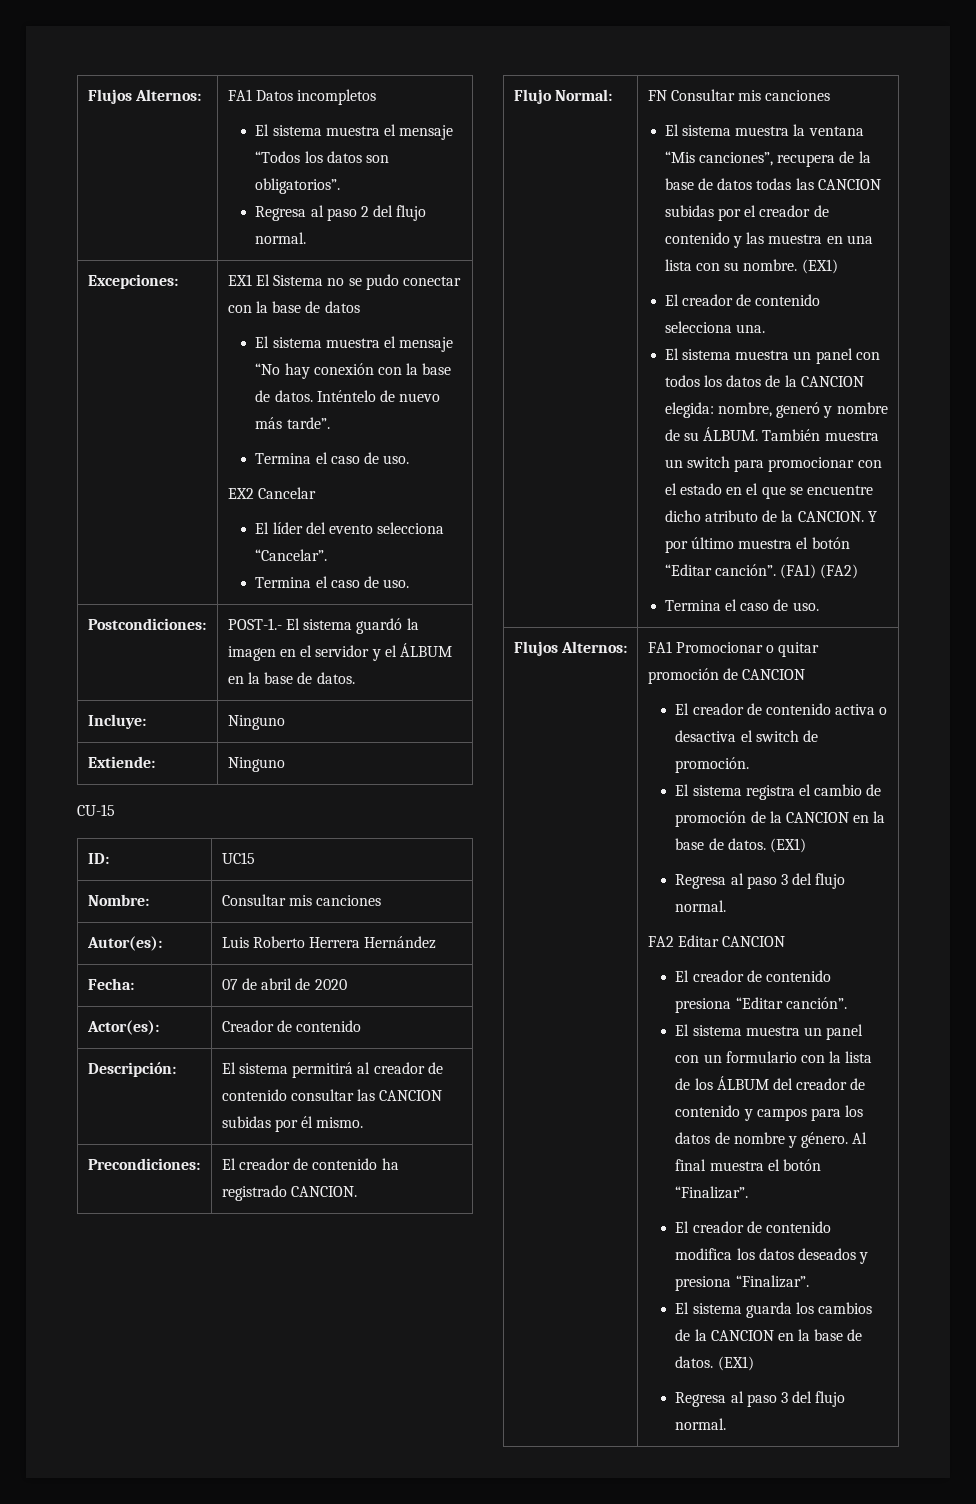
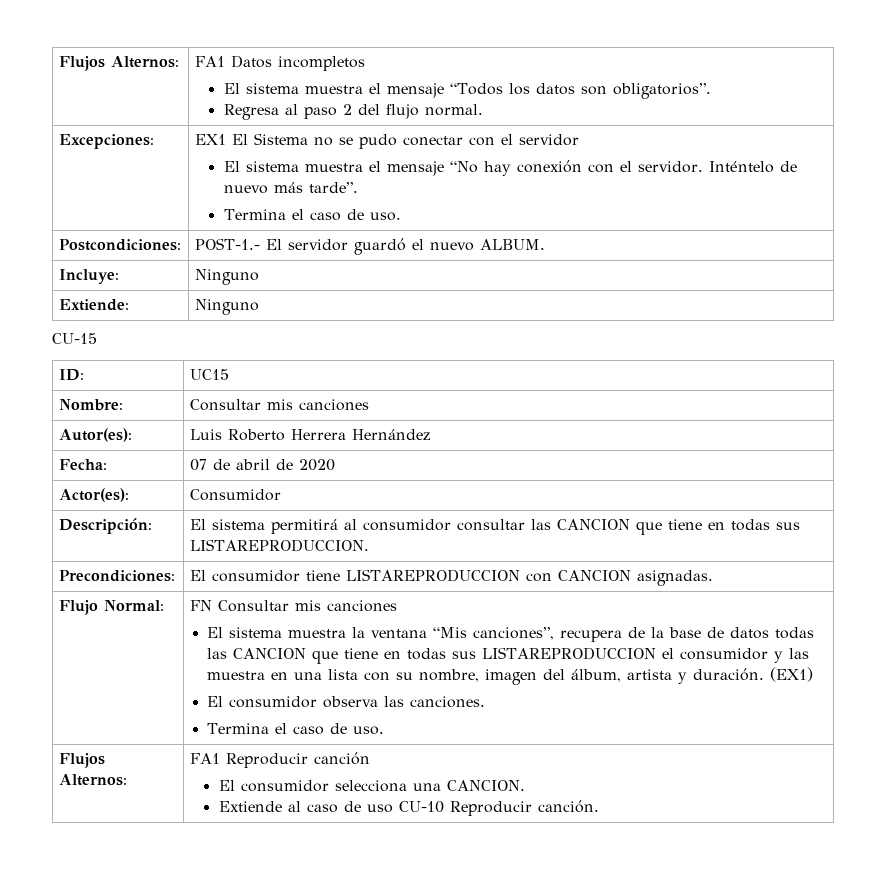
- EX1 El Sistema no se pudo conectar con la base de datos
+ EX1 El Sistema no se pudo conectar con el servidor
- El sistema muestra el mensaje “No hay conexión con la base de datos.
+ El sistema muestra el mensaje “No hay conexión con el servidor.
- EX2 Cancelar
- El líder del evento selecciona “Cancelar”.
- Termina el caso de uso.
- Postcondiciones: | POST-1.- El sistema guardó la imagen en el servidor y el ÁLBUM en la base de datos.
+ Postcondiciones: | POST-1.- El servidor guardó el nuevo ALBUM.
- Actor(es): | Creador de contenido
+ Actor(es): | Consumidor
- Descripción: | El sistema permitirá al creador de contenido consultar las CANCION subidas por él mismo.
- Precondiciones: | El creador de contenido ha registrado CANCION.
+ Descripción: | El sistema permitirá al consumidor consultar las CANCION que tiene en todas sus LISTAREPRODUCCION.
+ Precondiciones: | El consumidor tiene LISTAREPRODUCCION con CANCION asignadas.
- El sistema muestra la ventana “Mis canciones”, recupera de la base de datos todas las CANCION subidas por el creador de contenido y las muestra en una lista con su nombre. (EX1)
- El creador de contenido selecciona una.
- El sistema muestra un panel con todos los datos de la CANCION elegida: nombre, generó y nombre de su ÁLBUM. También muestra un switch para promocionar con el estado en el que se encuentre dicho atributo de la CANCION. Y por último muestra el botón “Editar canción”. (FA1) (FA2)
+ El sistema muestra la ventana “Mis canciones”, recupera de la base de datos todas las CANCION que tiene en todas sus LISTAREPRODUCCION el consumidor y las muestra en una lista con su nombre, imagen del álbum, artista y duración. (EX1)
+ El consumidor observa las canciones.
- FA1 Promocionar o quitar promoción de CANCION
- El creador de contenido activa o desactiva el switch de promoción.
- El sistema registra el cambio de promoción de la CANCION en la base de datos. (EX1)
- Regresa al paso 3 del flujo normal.
- FA2 Editar CANCION
- El creador de contenido presiona “Editar canción”.
- El sistema muestra un panel con un formulario con la lista de los ÁLBUM del creador de contenido y campos para los datos de nombre y género. Al final muestra el botón “Finalizar”.
- El creador de contenido modifica los datos deseados y presiona “Finalizar”.
- El sistema guarda los cambios de la CANCION en la base de datos. (EX1)
- Regresa al paso 3 del flujo normal.
+ FA1 Reproducir canción
+ El consumidor selecciona una CANCION.
+ Extiende al caso de uso CU-10 Reproducir canción.

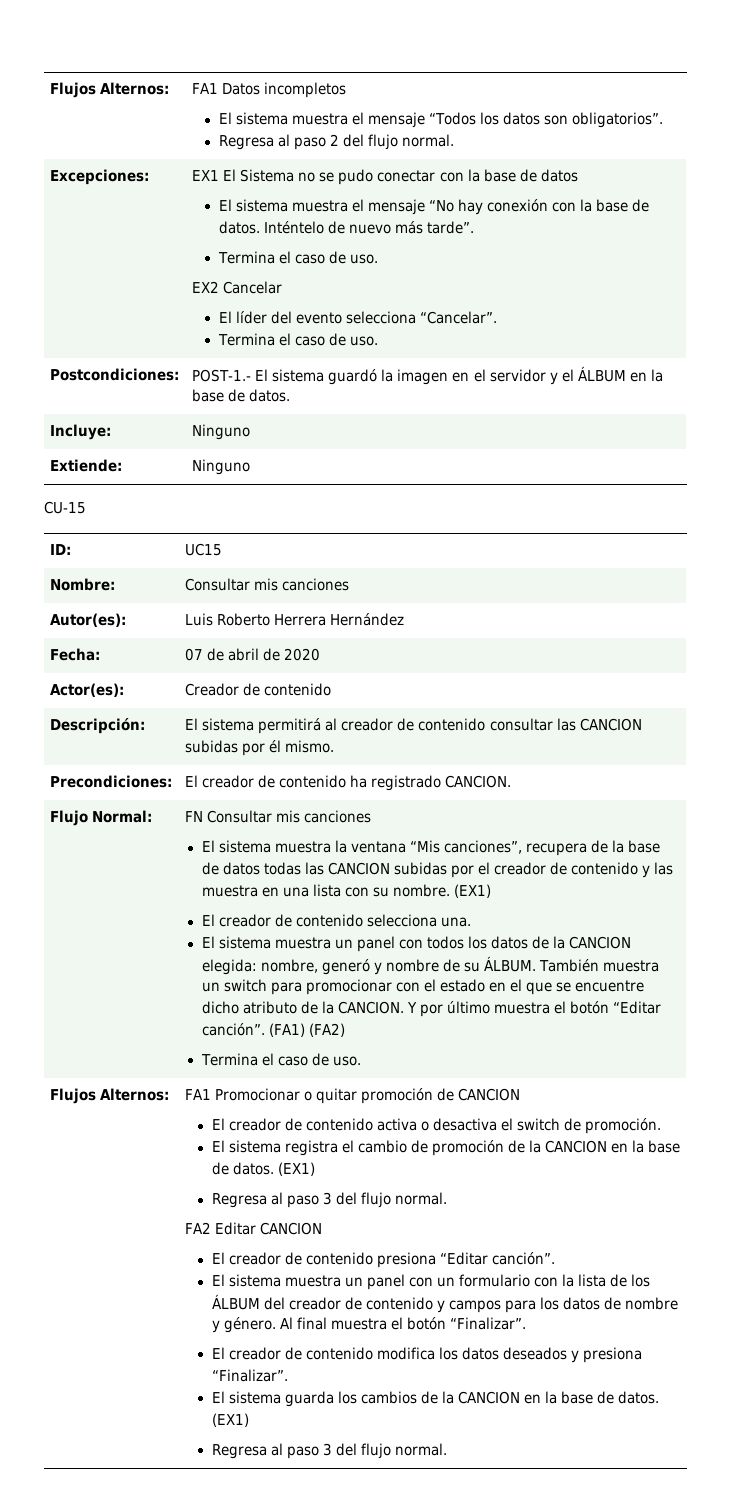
- EX1 El Sistema no se pudo conectar con el servidor
+ EX1 El Sistema no se pudo conectar con la base de datos
- El sistema muestra el mensaje “No hay conexión con el servidor.
+ El sistema muestra el mensaje “No hay conexión con la base de datos.
- Postcondiciones: | POST-1.- El servidor guardó el nuevo ALBUM.
+ EX2 Cancelar
+ El líder del evento selecciona “Cancelar”.
+ Termina el caso de uso.
+ Postcondiciones: | POST-1.- El sistema guardó la imagen en el servidor y el ÁLBUM en la base de datos.
- Actor(es): | Consumidor
+ Actor(es): | Creador de contenido
- Descripción: | El sistema permitirá al consumidor consultar las CANCION que tiene en todas sus LISTAREPRODUCCION.
- Precondiciones: | El consumidor tiene LISTAREPRODUCCION con CANCION asignadas.
+ Descripción: | El sistema permitirá al creador de contenido consultar las CANCION subidas por él mismo.
+ Precondiciones: | El creador de contenido ha registrado CANCION.
- El sistema muestra la ventana “Mis canciones”, recupera de la base de datos todas las CANCION que tiene en todas sus LISTAREPRODUCCION el consumidor y las muestra en una lista con su nombre, imagen del álbum, artista y duración. (EX1)
- El consumidor observa las canciones.
+ El sistema muestra la ventana “Mis canciones”, recupera de la base de datos todas las CANCION subidas por el creador de contenido y las muestra en una lista con su nombre. (EX1)
+ El creador de contenido selecciona una.
+ El sistema muestra un panel con todos los datos de la CANCION elegida: nombre, generó y nombre de su ÁLBUM. También muestra un switch para promocionar con el estado en el que se encuentre dicho atributo de la CANCION. Y por último muestra el botón “Editar canción”. (FA1) (FA2)
- FA1 Reproducir canción
- El consumidor selecciona una CANCION.
- Extiende al caso de uso CU-10 Reproducir canción.
+ FA1 Promocionar o quitar promoción de CANCION
+ El creador de contenido activa o desactiva el switch de promoción.
+ El sistema registra el cambio de promoción de la CANCION en la base de datos. (EX1)
+ Regresa al paso 3 del flujo normal.
+ FA2 Editar CANCION
+ El creador de contenido presiona “Editar canción”.
+ El sistema muestra un panel con un formulario con la lista de los ÁLBUM del creador de contenido y campos para los datos de nombre y género. Al final muestra el botón “Finalizar”.
+ El creador de contenido modifica los datos deseados y presiona “Finalizar”.
+ El sistema guarda los cambios de la CANCION en la base de datos. (EX1)
+ Regresa al paso 3 del flujo normal.

